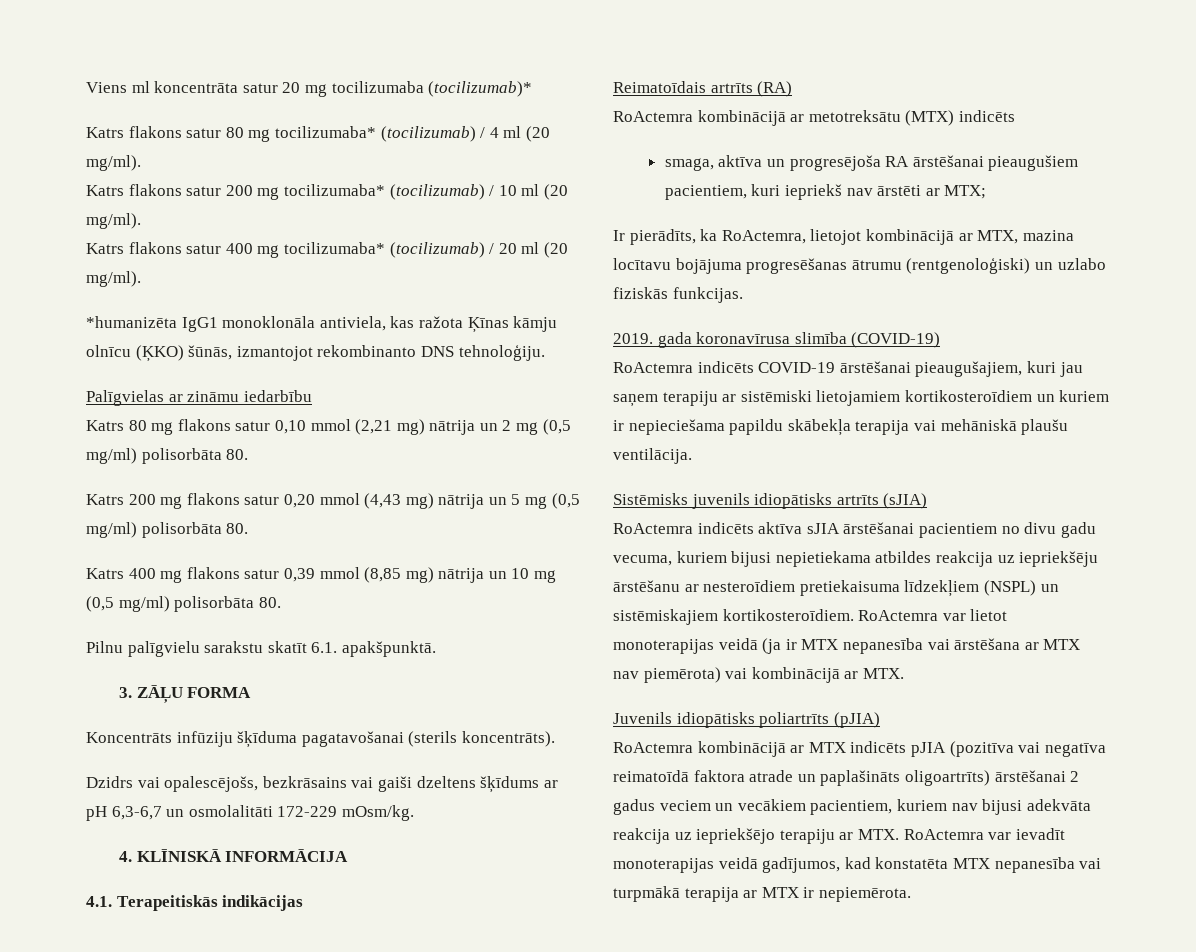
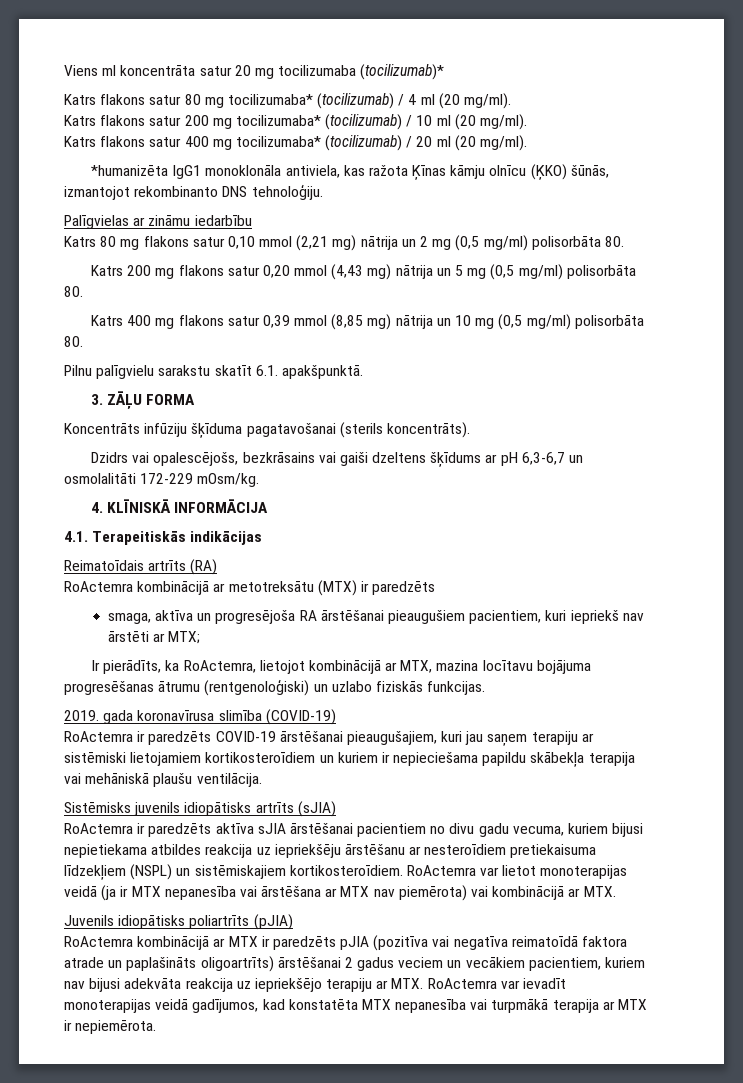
- RoActemra kombinācijā ar metotreksātu (MTX) indicēts
+ RoActemra kombinācijā ar metotreksātu (MTX) ir paredzēts
- RoActemra indicēts COVID-19 ārstēšanai pieaugušajiem, kuri jau saņem terapiju ar sistēmiski lietojamiem kortikosteroīdiem un kuriem ir nepieciešama papildu skābekļa terapija vai mehāniskā plaušu ventilācija.
+ RoActemra ir paredzēts COVID-19 ārstēšanai pieaugušajiem, kuri jau saņem terapiju ar sistēmiski lietojamiem kortikosteroīdiem un kuriem ir nepieciešama papildu skābekļa terapija vai mehāniskā plaušu ventilācija.
- RoActemra indicēts aktīva sJIA ārstēšanai pacientiem no divu gadu vecuma, kuriem bijusi nepietiekama atbildes reakcija uz iepriekšēju ārstēšanu ar nesteroīdiem pretiekaisuma līdzekļiem (NSPL) un sistēmiskajiem kortikosteroīdiem.
+ RoActemra ir paredzēts aktīva sJIA ārstēšanai pacientiem no divu gadu vecuma, kuriem bijusi nepietiekama atbildes reakcija uz iepriekšēju ārstēšanu ar nesteroīdiem pretiekaisuma līdzekļiem (NSPL) un sistēmiskajiem kortikosteroīdiem.
- RoActemra kombinācijā ar MTX indicēts pJIA (pozitīva vai negatīva reimatoīdā faktora atrade un paplašināts oligoartrīts) ārstēšanai 2 gadus veciem un vecākiem pacientiem, kuriem nav bijusi adekvāta reakcija uz iepriekšējo terapiju ar MTX. RoActemra var ievadīt monoterapijas veidā gadījumos, kad konstatēta MTX nepanesība vai turpmākā terapija ar MTX ir nepiemērota.
+ RoActemra kombinācijā ar MTX ir paredzēts pJIA (pozitīva vai negatīva reimatoīdā faktora atrade un paplašināts oligoartrīts) ārstēšanai 2 gadus veciem un vecākiem pacientiem, kuriem nav bijusi adekvāta reakcija uz iepriekšējo terapiju ar MTX. RoActemra var ievadīt monoterapijas veidā gadījumos, kad konstatēta MTX nepanesība vai turpmākā terapija ar MTX ir nepiemērota.

